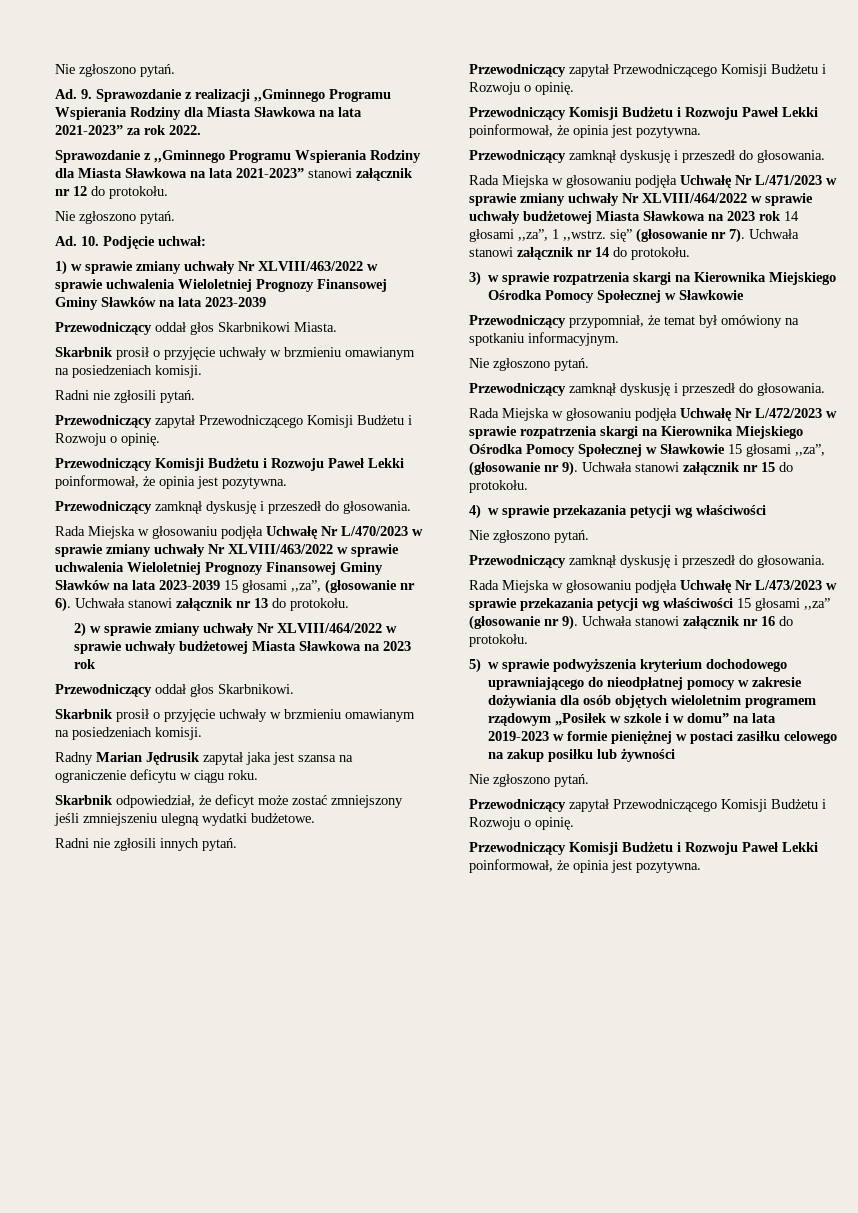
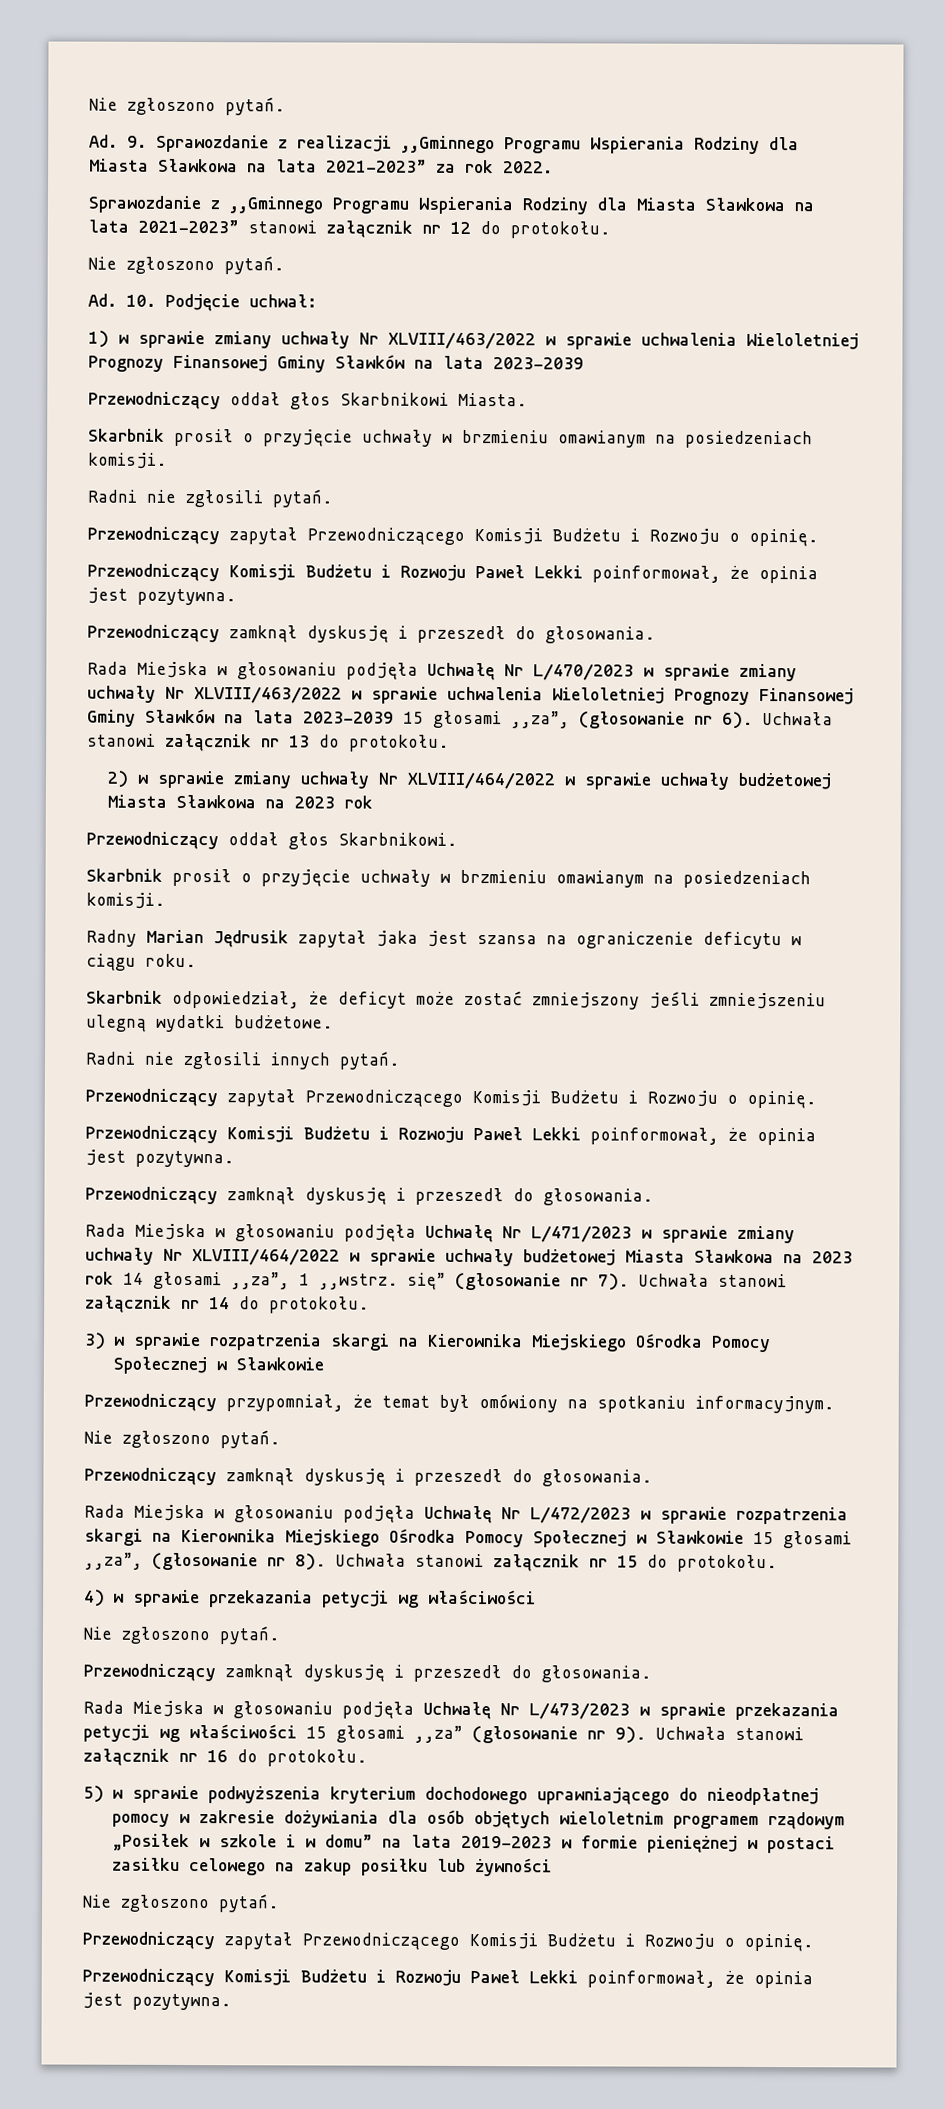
- Rada Miejska w głosowaniu podjęła Uchwałę Nr L/472/2023 w sprawie rozpatrzenia skargi na Kierownika Miejskiego Ośrodka Pomocy Społecznej w Sławkowie 15 głosami ,,za”, (głosowanie nr 9).
+ Rada Miejska w głosowaniu podjęła Uchwałę Nr L/472/2023 w sprawie rozpatrzenia skargi na Kierownika Miejskiego Ośrodka Pomocy Społecznej w Sławkowie 15 głosami ,,za”, (głosowanie nr 8).

